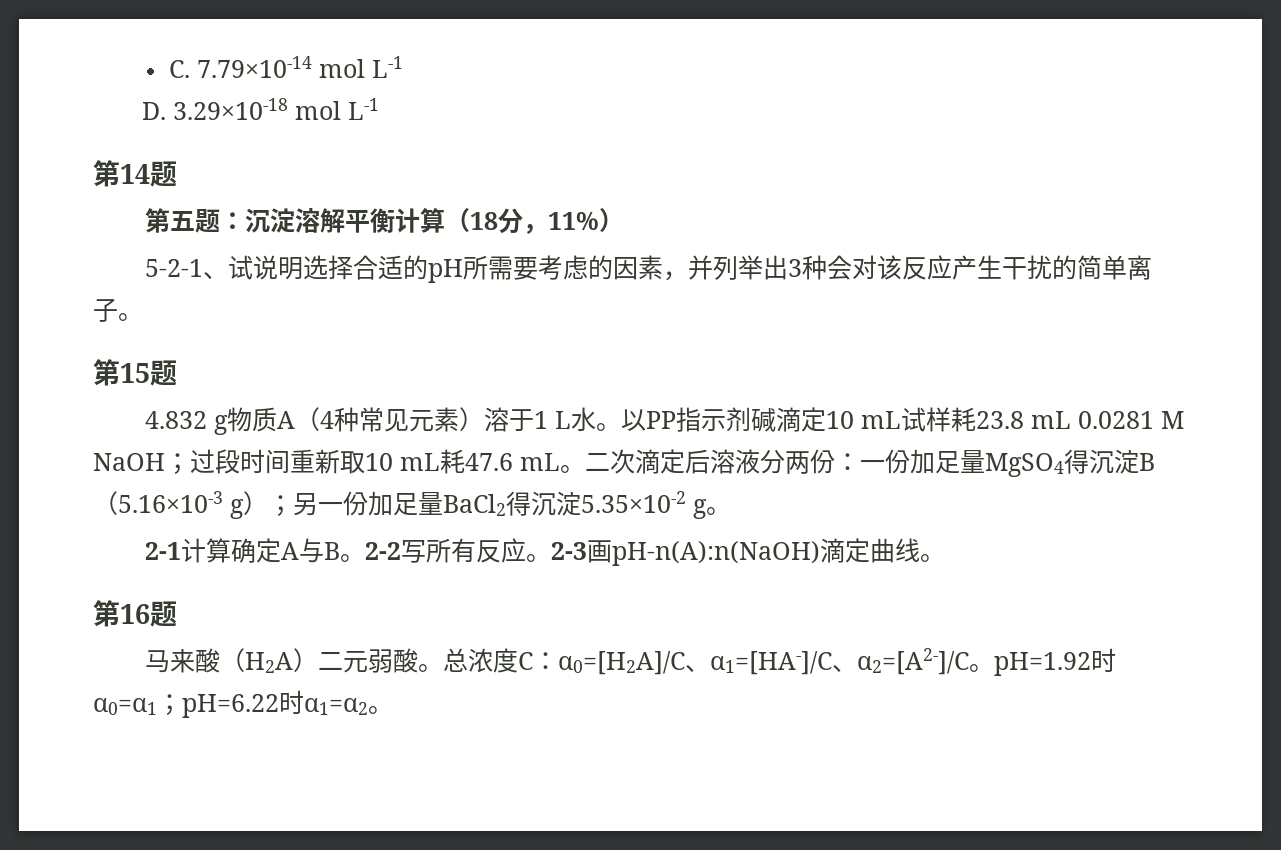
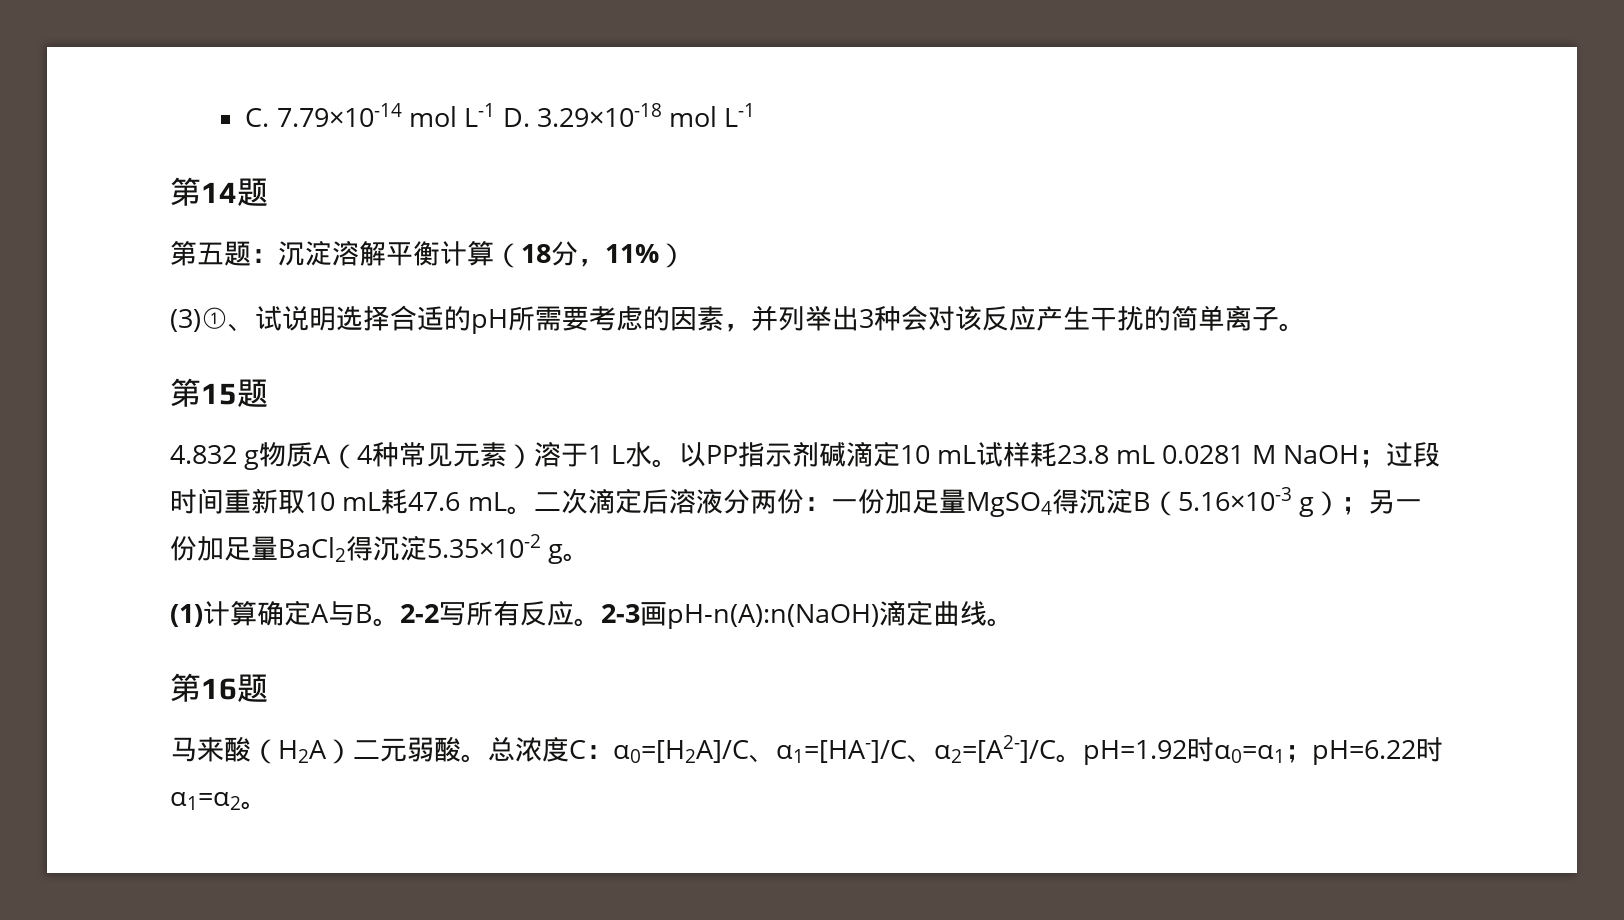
- C. 7.79×10-14 mol L-1
- D. 3.29×10-18 mol L-1
+ C. 7.79×10-14 mol L-1 D. 3.29×10-18 mol L-1
- 5-2-1、试说明选择合适的pH所需要考虑的因素，并列举出3种会对该反应产生干扰的简单离子。
+ (3)①、试说明选择合适的pH所需要考虑的因素，并列举出3种会对该反应产生干扰的简单离子。
- 2-1计算确定A与B。
+ (1)计算确定A与B。

